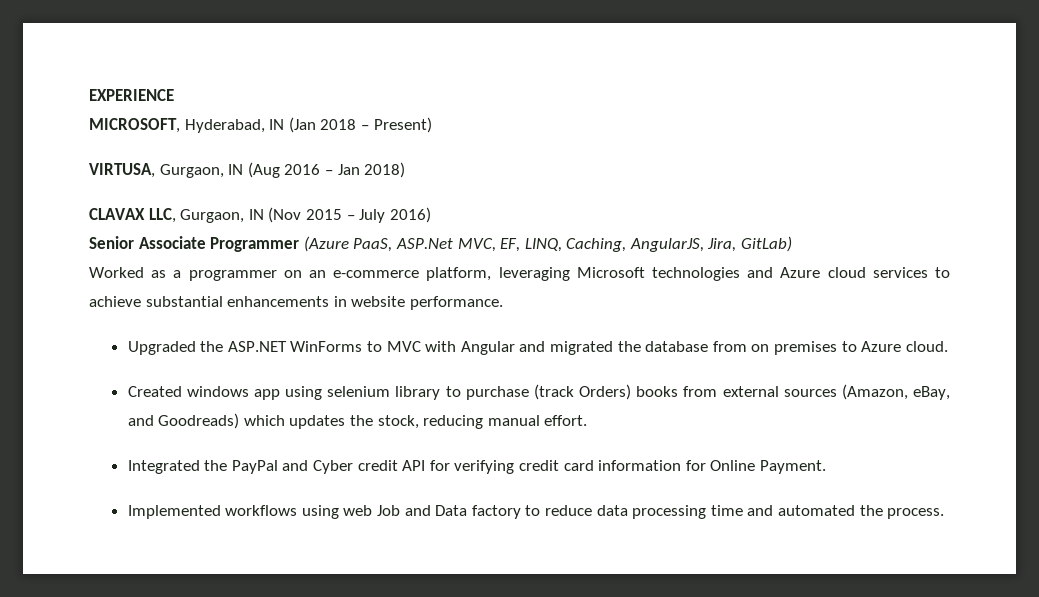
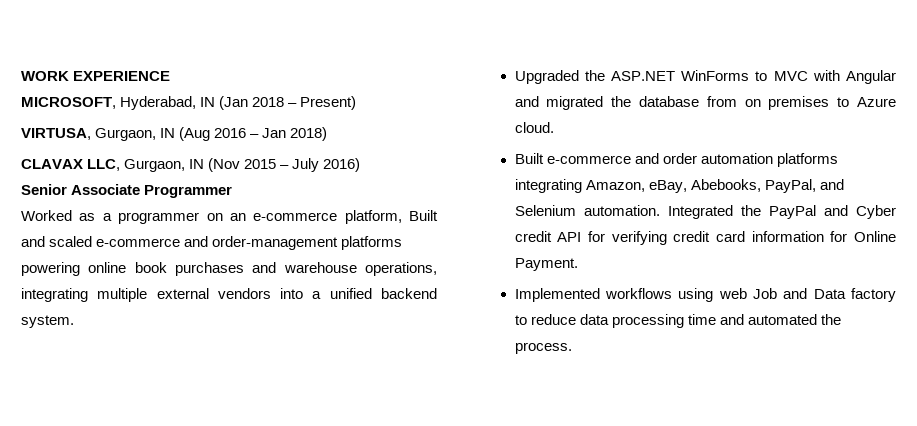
- EXPERIENCE
+ WORK EXPERIENCE
- Senior Associate Programmer (Azure PaaS, ASP.Net MVC, EF, LINQ, Caching, AngularJS, Jira, GitLab)
+ Senior Associate Programmer
- Worked as a programmer on an e-commerce platform, leveraging Microsoft technologies and Azure cloud services to achieve substantial enhancements in website performance.
+ Worked as a programmer on an e-commerce platform, Built and scaled e-commerce and order-management platforms powering online book purchases and warehouse operations, integrating multiple external vendors into a unified backend system.
- Created windows app using selenium library to purchase (track Orders) books from external sources (Amazon, eBay, and Goodreads) which updates the stock, reducing manual effort.
- Integrated the PayPal and Cyber credit API for verifying credit card information for Online Payment.
+ Built e-commerce and order automation platforms integrating Amazon, eBay, Abebooks, PayPal, and Selenium automation. Integrated the PayPal and Cyber credit API for verifying credit card information for Online Payment.

